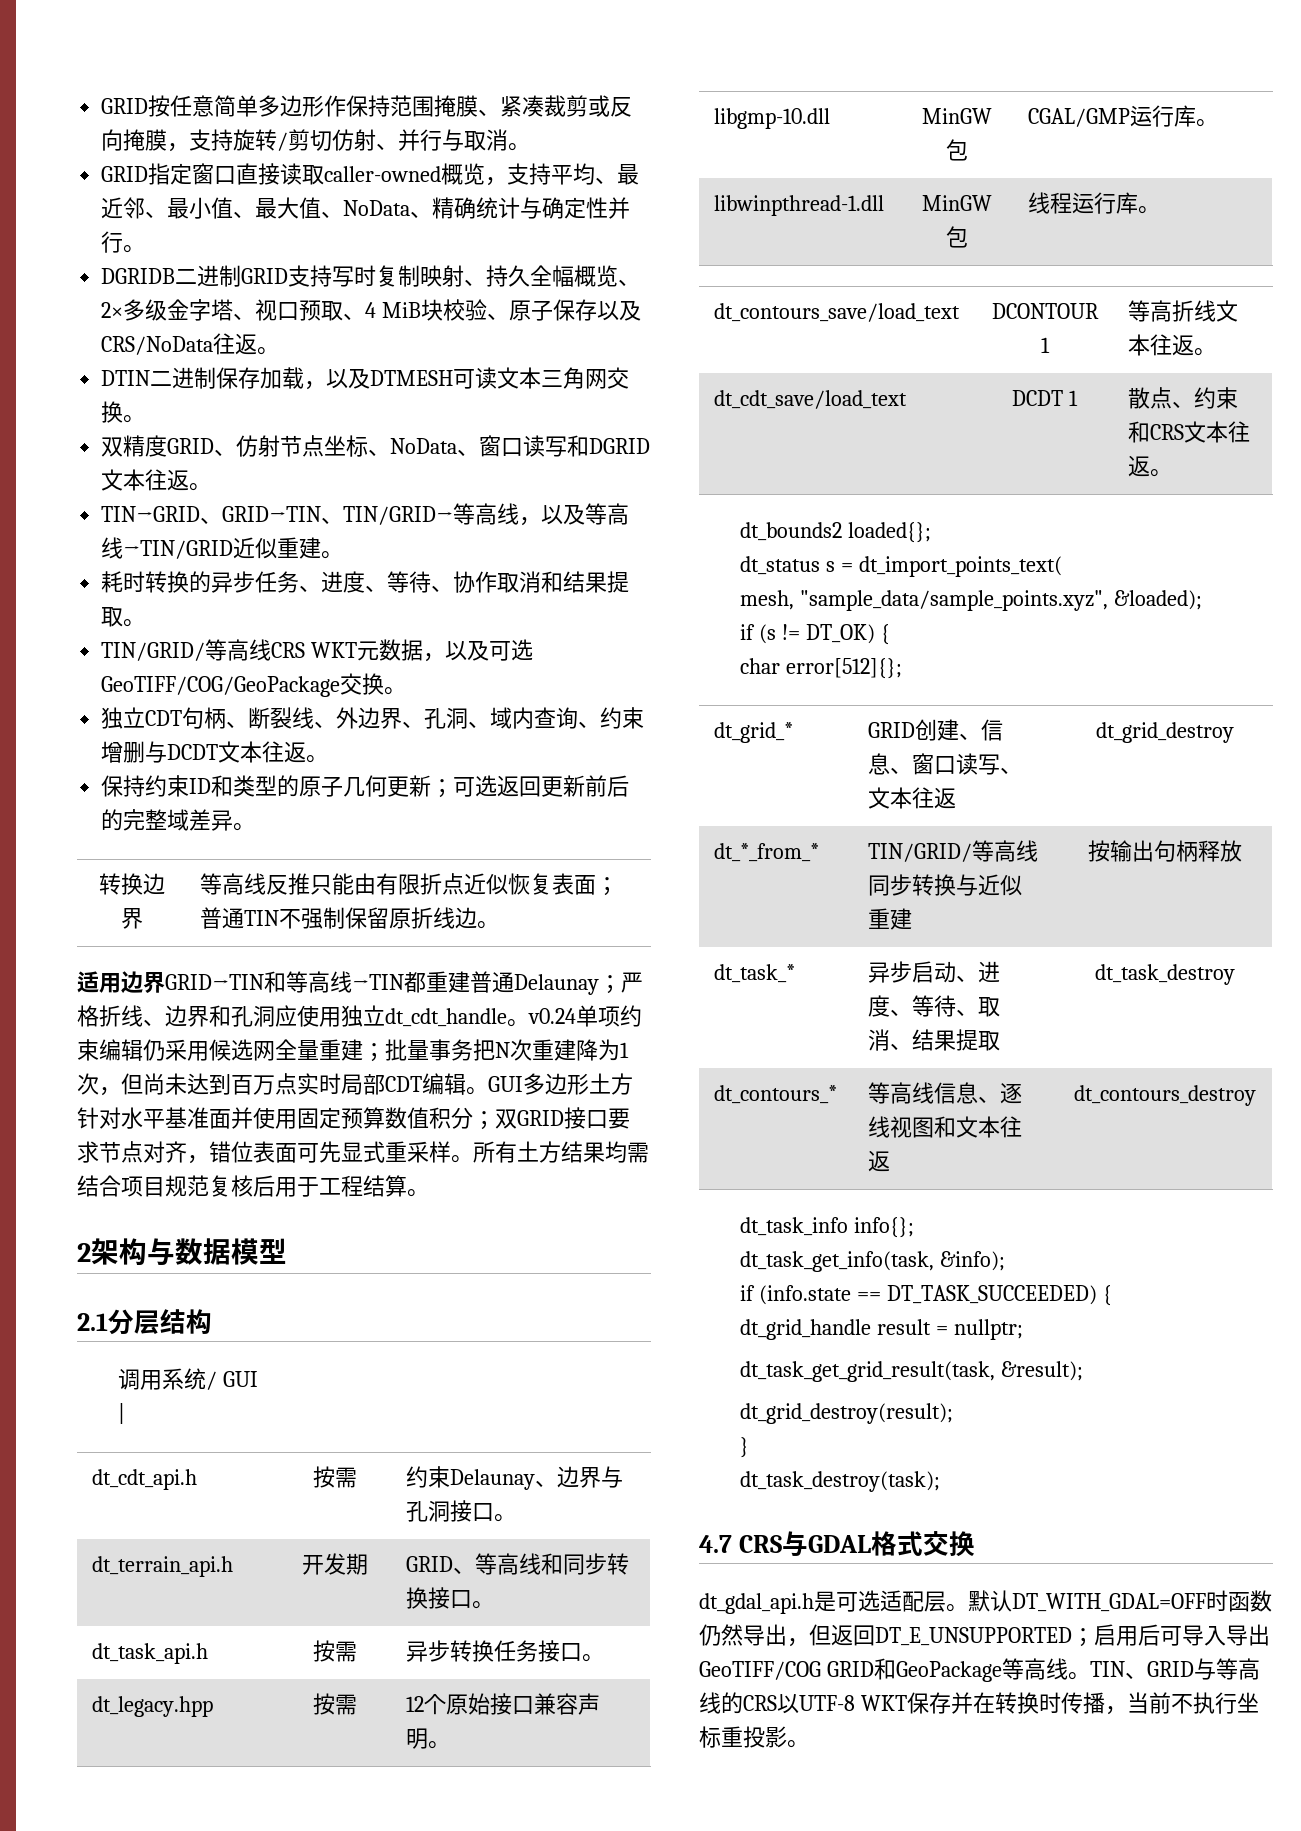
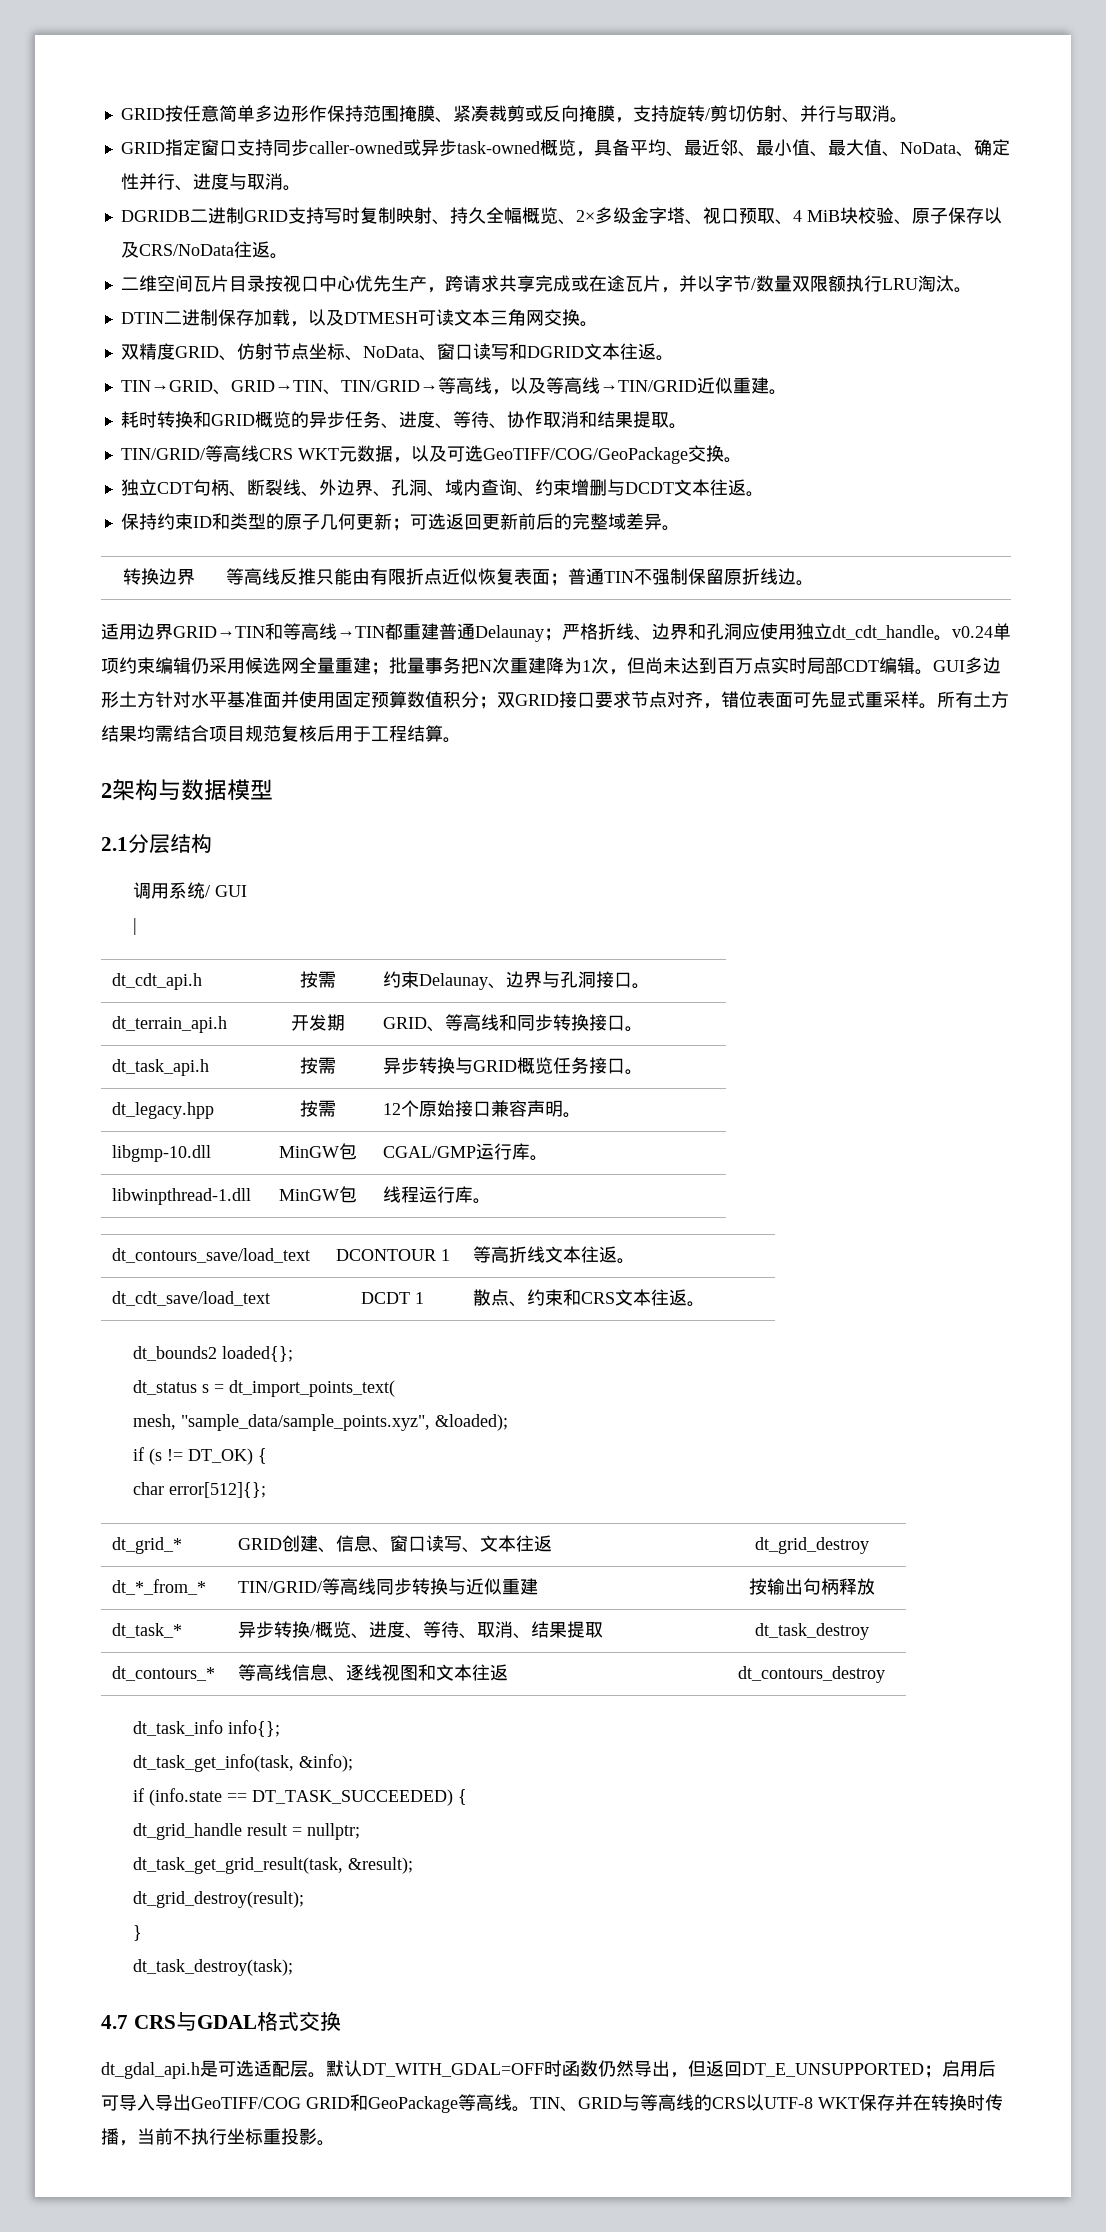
- GRID指定窗口直接读取caller-owned概览，支持平均、最近邻、最小值、最大值、NoData、精确统计与确定性并行。
+ GRID指定窗口支持同步caller-owned或异步task-owned概览，具备平均、最近邻、最小值、最大值、NoData、确定性并行、进度与取消。
+ 二维空间瓦片目录按视口中心优先生产，跨请求共享完成或在途瓦片，并以字节/数量双限额执行LRU淘汰。
- 耗时转换的异步任务、进度、等待、协作取消和结果提取。
+ 耗时转换和GRID概览的异步任务、进度、等待、协作取消和结果提取。
- dt_task_api.h | 按需 | 异步转换任务接口。
+ dt_task_api.h | 按需 | 异步转换与GRID概览任务接口。
- dt_task_* | 异步启动、进度、等待、取消、结果提取 | dt_task_destroy
+ dt_task_* | 异步转换/概览、进度、等待、取消、结果提取 | dt_task_destroy

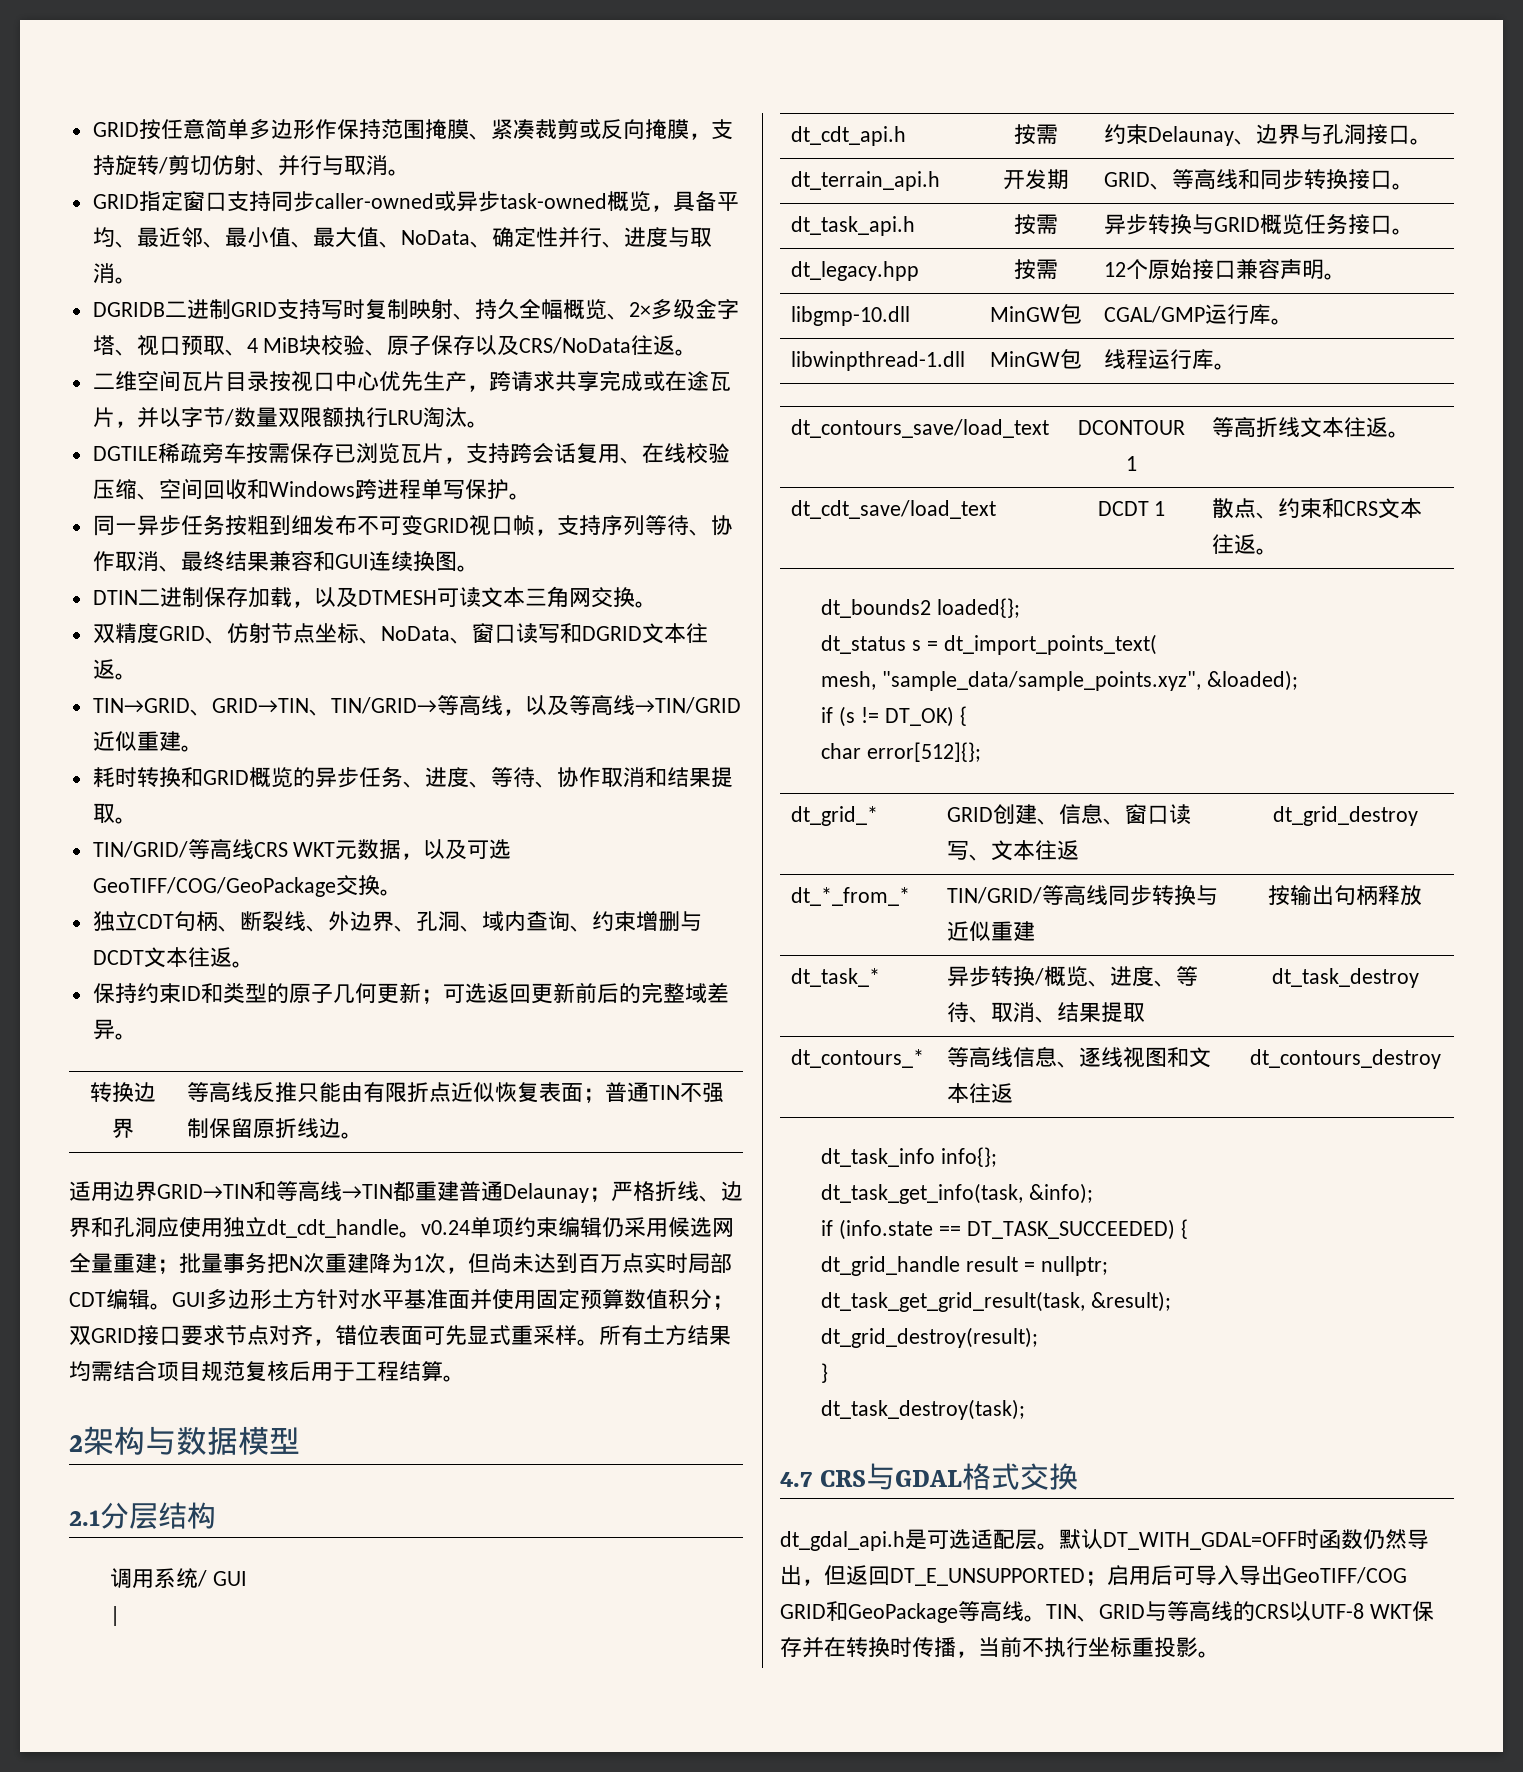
+ DGTILE稀疏旁车按需保存已浏览瓦片，支持跨会话复用、在线校验压缩、空间回收和Windows跨进程单写保护。
+ 同一异步任务按粗到细发布不可变GRID视口帧，支持序列等待、协作取消、最终结果兼容和GUI连续换图。

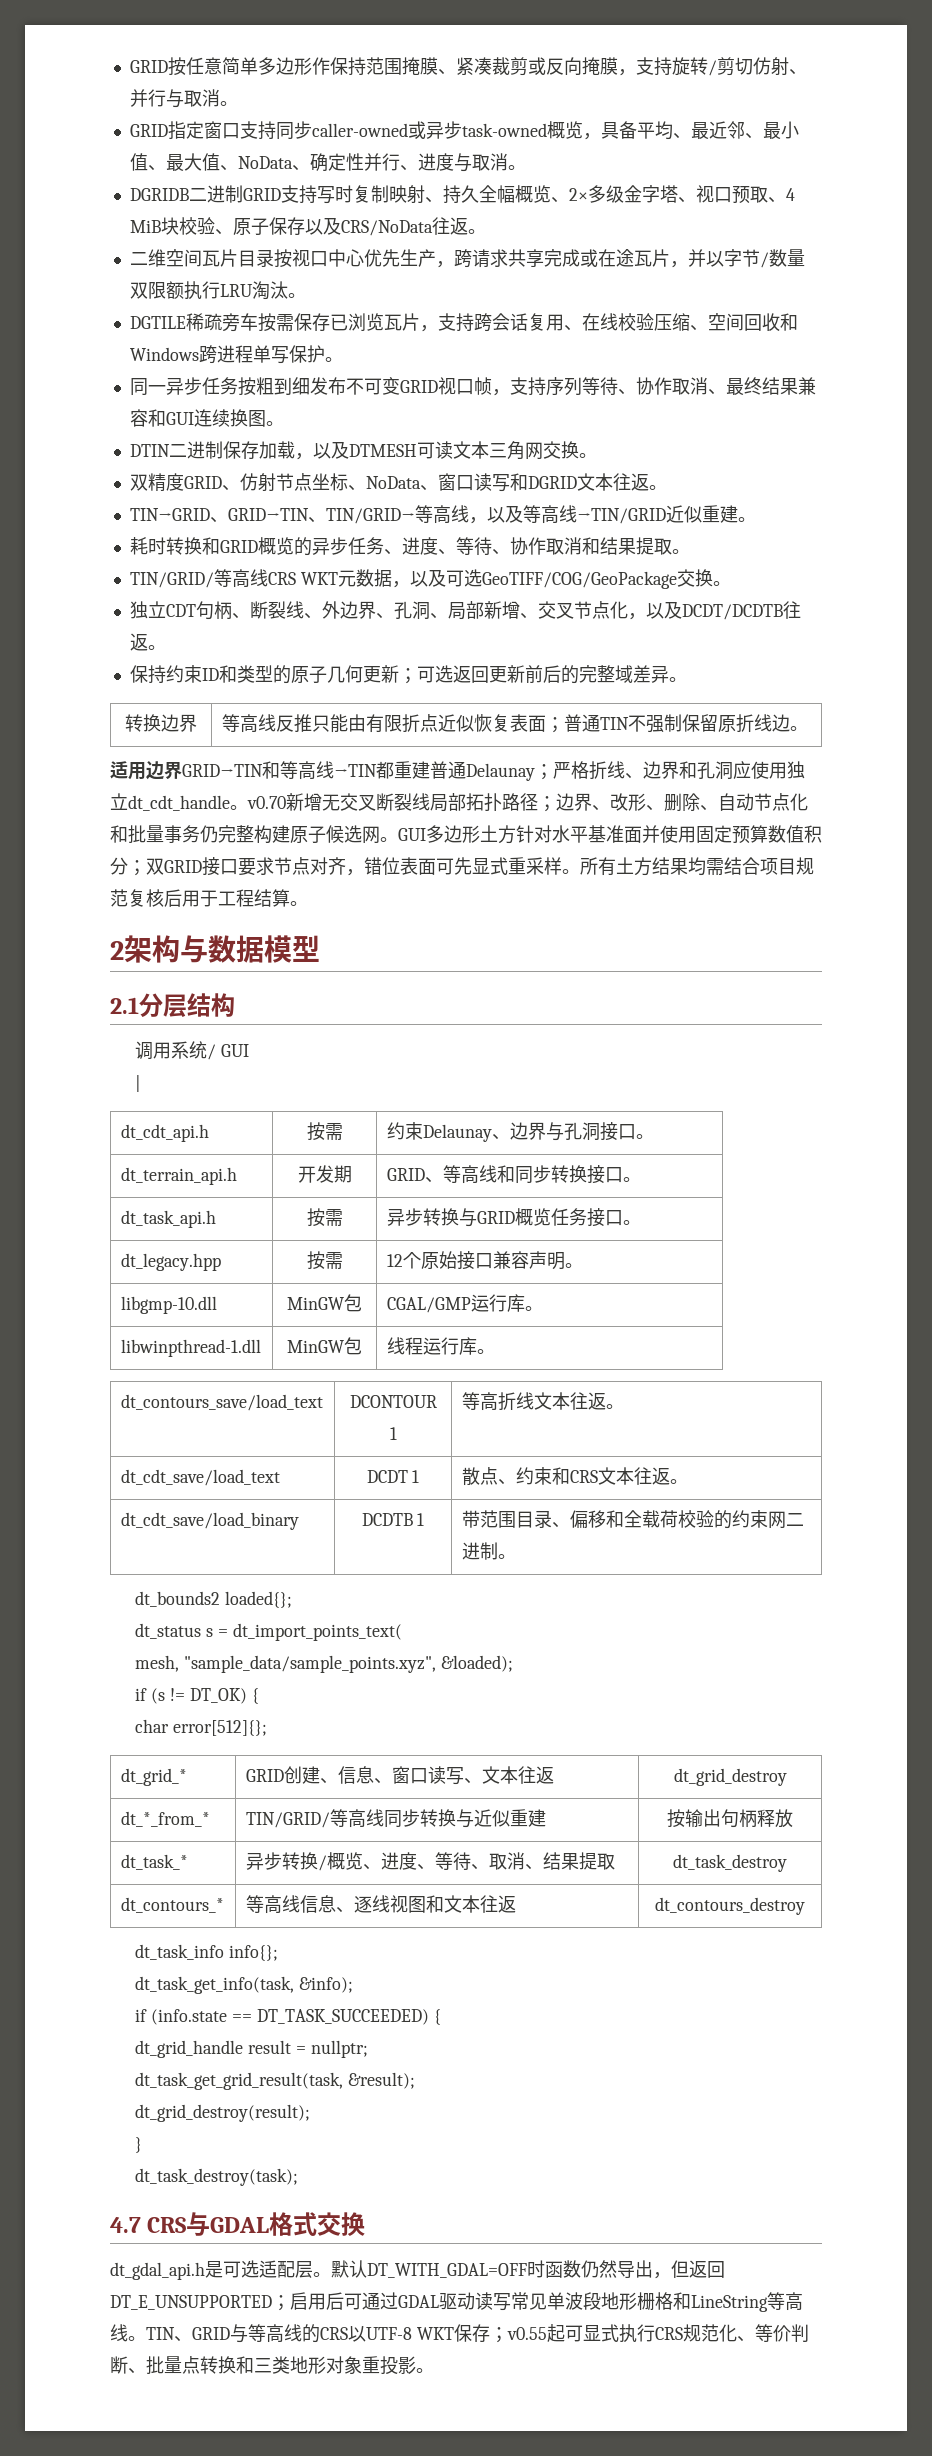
- 独立CDT句柄、断裂线、外边界、孔洞、域内查询、约束增删与DCDT文本往返。
+ 独立CDT句柄、断裂线、外边界、孔洞、局部新增、交叉节点化，以及DCDT/DCDTB往返。
- 适用边界GRID→TIN和等高线→TIN都重建普通Delaunay；严格折线、边界和孔洞应使用独立dt_cdt_handle。v0.24单项约束编辑仍采用候选网全量重建；批量事务把N次重建降为1次，但尚未达到百万点实时局部CDT编辑。
+ 适用边界GRID→TIN和等高线→TIN都重建普通Delaunay；严格折线、边界和孔洞应使用独立dt_cdt_handle。v0.70新增无交叉断裂线局部拓扑路径；边界、改形、删除、自动节点化和批量事务仍完整构建原子候选网。
+ dt_cdt_save/load_binary | DCDTB 1 | 带范围目录、偏移和全载荷校验的约束网二进制。
- 默认DT_WITH_GDAL=OFF时函数仍然导出，但返回DT_E_UNSUPPORTED；启用后可导入导出GeoTIFF/COG GRID和GeoPackage等高线。
+ 默认DT_WITH_GDAL=OFF时函数仍然导出，但返回DT_E_UNSUPPORTED；启用后可通过GDAL驱动读写常见单波段地形栅格和LineString等高线。
- TIN、GRID与等高线的CRS以UTF-8 WKT保存并在转换时传播，当前不执行坐标重投影。
+ TIN、GRID与等高线的CRS以UTF-8 WKT保存；v0.55起可显式执行CRS规范化、等价判断、批量点转换和三类地形对象重投影。

